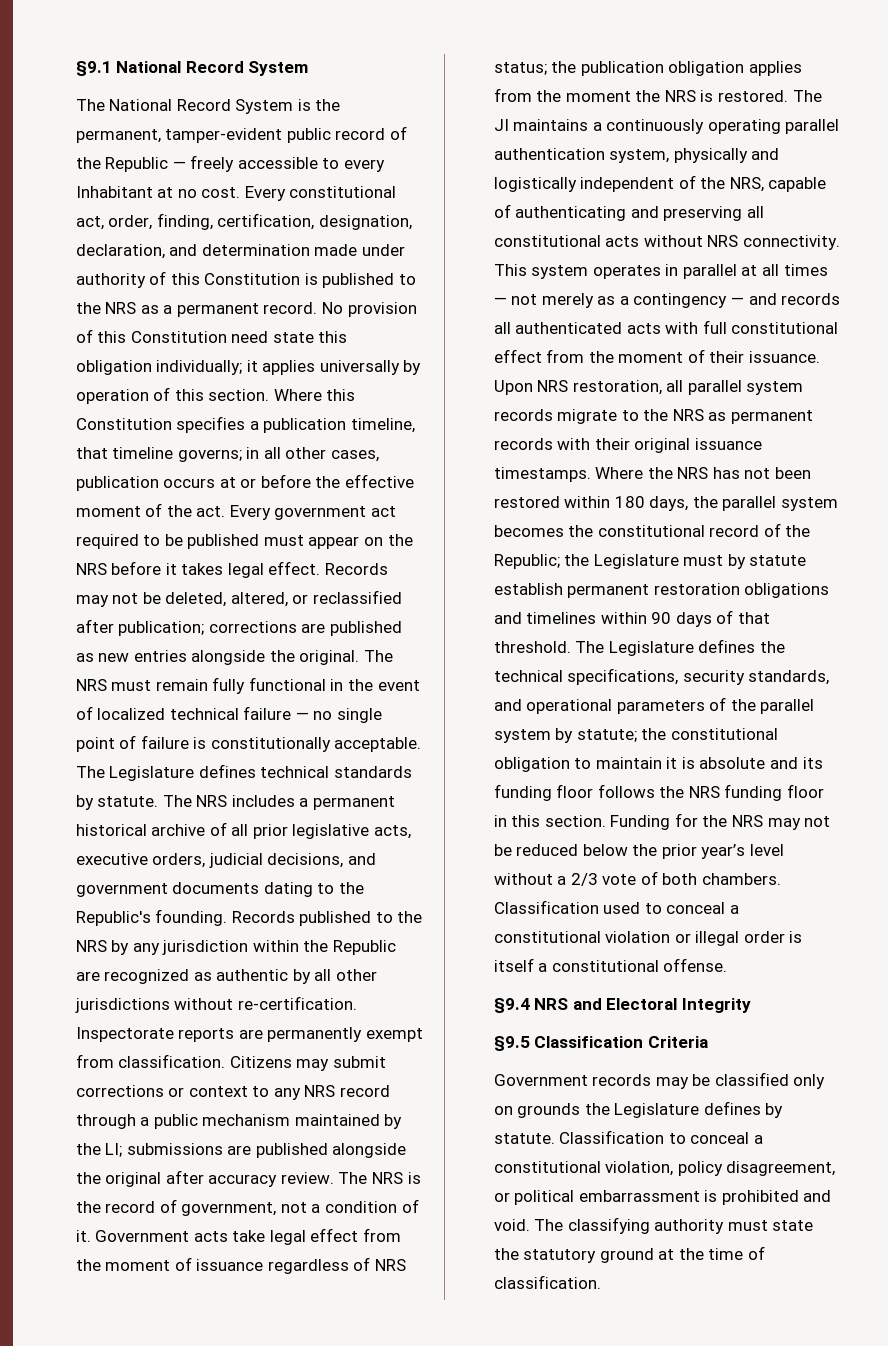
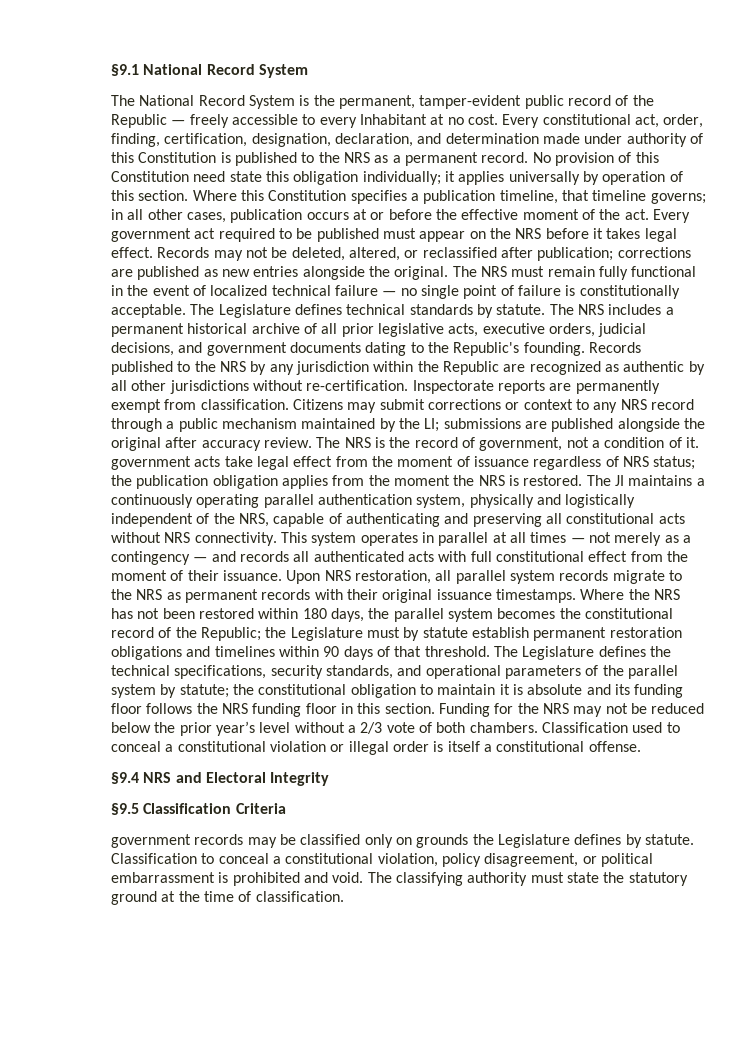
- The NRS is the record of government, not a condition of it. Government acts take legal effect from the moment of issuance regardless of NRS status; the publication obligation applies from the moment the NRS is restored.
+ The NRS is the record of government, not a condition of it. government acts take legal effect from the moment of issuance regardless of NRS status; the publication obligation applies from the moment the NRS is restored.
- Government records may be classified only on grounds the Legislature defines by statute.
+ government records may be classified only on grounds the Legislature defines by statute.

